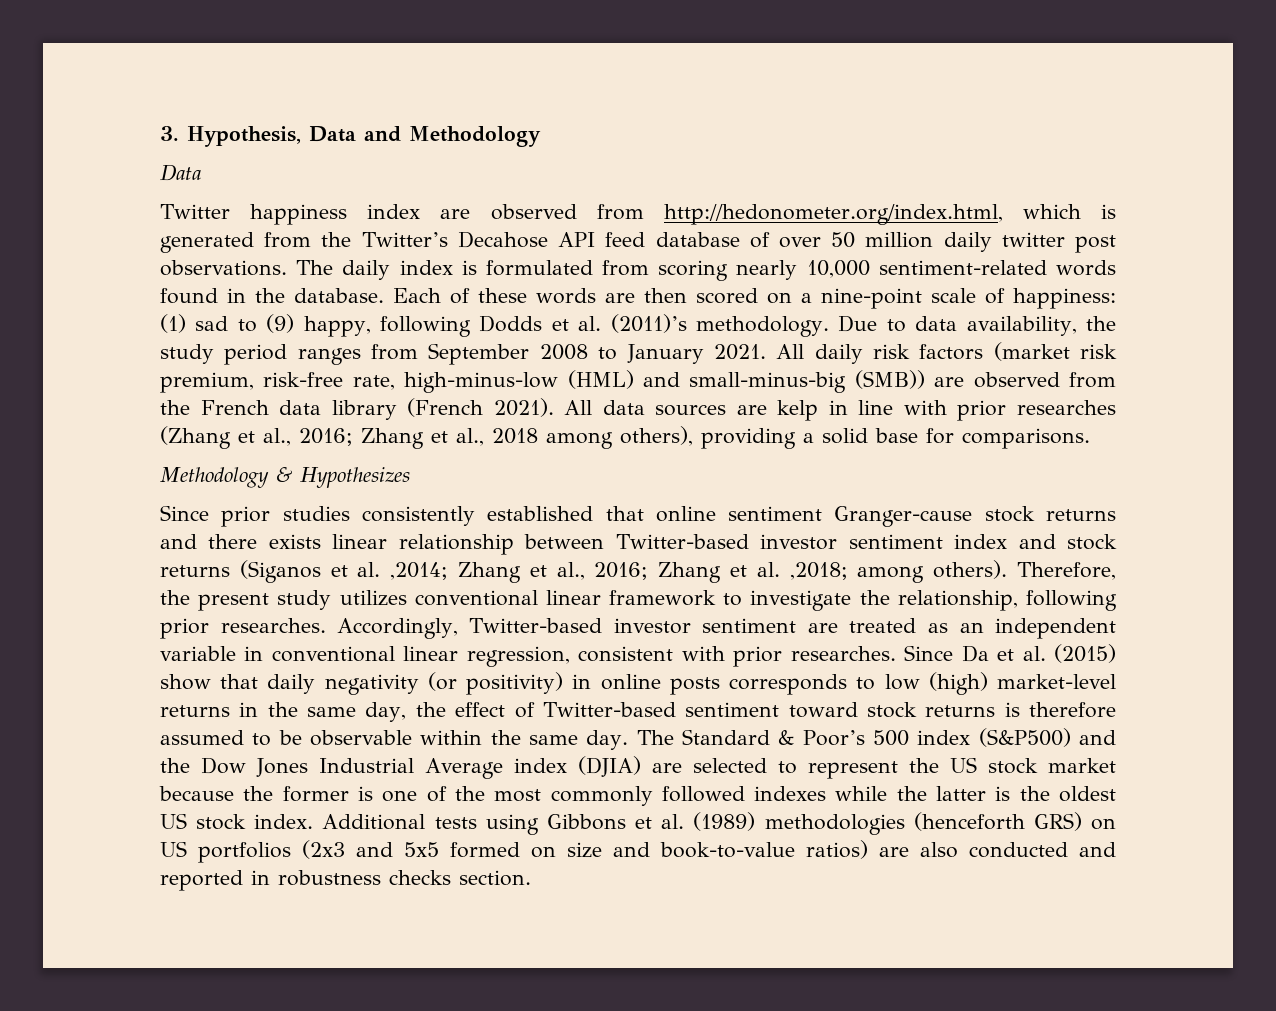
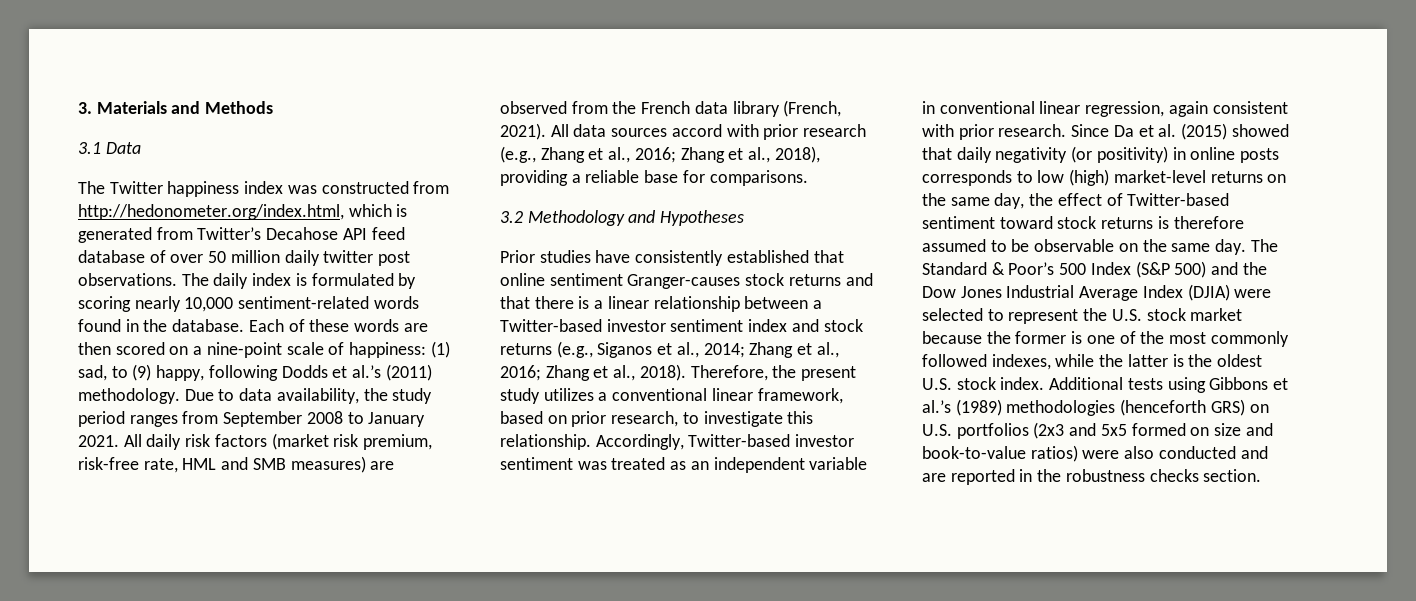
- 3. Hypothesis, Data and Methodology
- Data
+ 3. Materials and Methods
+ 3.1 Data
- Twitter happiness index are observed from http://hedonometer.org/index.html, which is generated from the Twitter’s Decahose API feed database of over 50 million daily twitter post observations.
+ The Twitter happiness index was constructed from http://hedonometer.org/index.html, which is generated from Twitter’s Decahose API feed database of over 50 million daily twitter post observations.
- The daily index is formulated from scoring nearly 10,000 sentiment-related words found in the database.
+ The daily index is formulated by scoring nearly 10,000 sentiment-related words found in the database.
- Each of these words are then scored on a nine-point scale of happiness: (1) sad to (9) happy, following Dodds et al. (2011)’s methodology.
+ Each of these words are then scored on a nine-point scale of happiness: (1) sad, to (9) happy, following Dodds et al.’s (2011) methodology.
- All daily risk factors (market risk premium, risk-free rate, high-minus-low (HML) and small-minus-big (SMB)) are observed from the French data library (French 2021).
+ All daily risk factors (market risk premium, risk-free rate, HML and SMB measures) are observed from the French data library (French, 2021).
- All data sources are kelp in line with prior researches (Zhang et al., 2016; Zhang et al., 2018 among others), providing a solid base for comparisons.
+ All data sources accord with prior research (e.g., Zhang et al., 2016; Zhang et al., 2018), providing a reliable base for comparisons.
- Methodology & Hypothesizes
- Since prior studies consistently established that online sentiment Granger-cause stock returns and there exists linear relationship between Twitter-based investor sentiment index and stock returns (Siganos et al. ,2014; Zhang et al., 2016; Zhang et al. ,2018; among others).
+ 3.2 Methodology and Hypotheses
+ Prior studies have consistently established that online sentiment Granger-causes stock returns and that there is a linear relationship between a Twitter-based investor sentiment index and stock returns (e.g., Siganos et al., 2014; Zhang et al., 2016; Zhang et al., 2018).
- Therefore, the present study utilizes conventional linear framework to investigate the relationship, following prior researches.
+ Therefore, the present study utilizes a conventional linear framework, based on prior research, to investigate this relationship.
- Accordingly, Twitter-based investor sentiment are treated as an independent variable in conventional linear regression, consistent with prior researches.
+ Accordingly, Twitter-based investor sentiment was treated as an independent variable in conventional linear regression, again consistent with prior research.
- Since Da et al. (2015) show that daily negativity (or positivity) in online posts corresponds to low (high) market-level returns in the same day, the effect of Twitter-based sentiment toward stock returns is therefore assumed to be observable within the same day.
+ Since Da et al. (2015) showed that daily negativity (or positivity) in online posts corresponds to low (high) market-level returns on the same day, the effect of Twitter-based sentiment toward stock returns is therefore assumed to be observable on the same day.
- The Standard & Poor’s 500 index (S&P500) and the Dow Jones Industrial Average index (DJIA) are selected to represent the US stock market because the former is one of the most commonly followed indexes while the latter is the oldest US stock index.
+ The Standard & Poor’s 500 Index (S&P 500) and the Dow Jones Industrial Average Index (DJIA) were selected to represent the U.S. stock market because the former is one of the most commonly followed indexes, while the latter is the oldest U.S. stock index.
- Additional tests using Gibbons et al. (1989) methodologies (henceforth GRS) on US portfolios (2x3 and 5x5 formed on size and book-to-value ratios) are also conducted and reported in robustness checks section.
+ Additional tests using Gibbons et al.’s (1989) methodologies (henceforth GRS) on U.S. portfolios (2x3 and 5x5 formed on size and book-to-value ratios) were also conducted and are reported in the robustness checks section.

